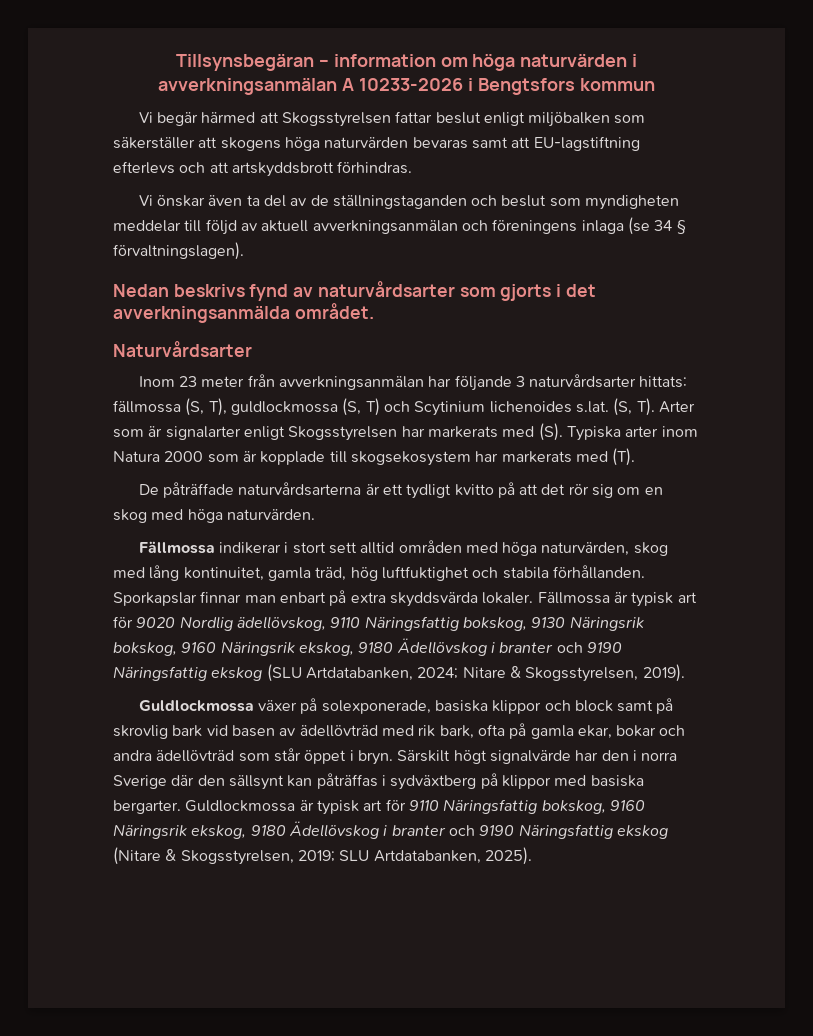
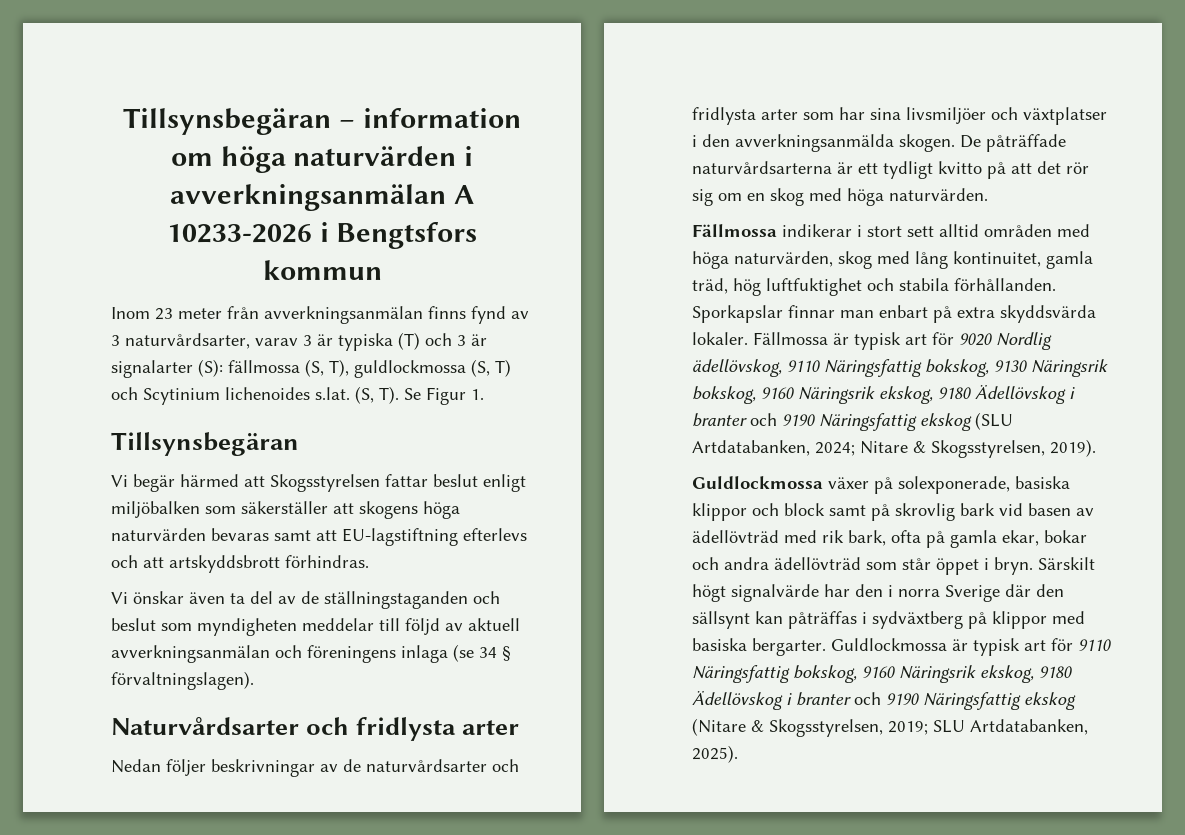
+ Inom 23 meter från avverkningsanmälan finns fynd av 3 naturvårdsarter, varav 3 är typiska (T) och 3 är signalarter (S): fällmossa (S, T), guldlockmossa (S, T) och Scytinium lichenoides s.lat. (S, T). Se Figur 1.
+ Tillsynsbegäran
- Nedan beskrivs fynd av naturvårdsarter som gjorts i det avverkningsanmälda området.
- Naturvårdsarter
- Inom 23 meter från avverkningsanmälan har följande 3 naturvårdsarter hittats: fällmossa (S, T), guldlockmossa (S, T) och Scytinium lichenoides s.lat. (S, T). Arter som är signalarter enligt Skogsstyrelsen har markerats med (S). Typiska arter inom Natura 2000 som är kopplade till skogsekosystem har markerats med (T).
- De påträffade naturvårdsarterna är ett tydligt kvitto på att det rör sig om en skog med höga naturvärden.
+ Naturvårdsarter och fridlysta arter
+ Nedan följer beskrivningar av de naturvårdsarter och fridlysta arter som har sina livsmiljöer och växtplatser i den avverkningsanmälda skogen. De påträffade naturvårdsarterna är ett tydligt kvitto på att det rör sig om en skog med höga naturvärden.

